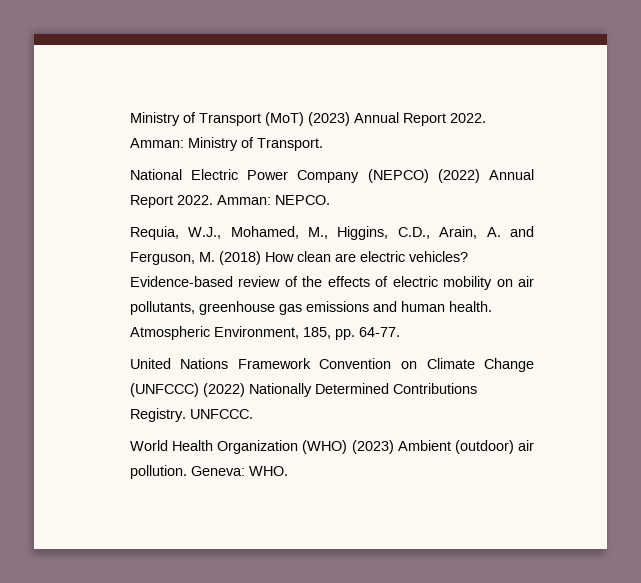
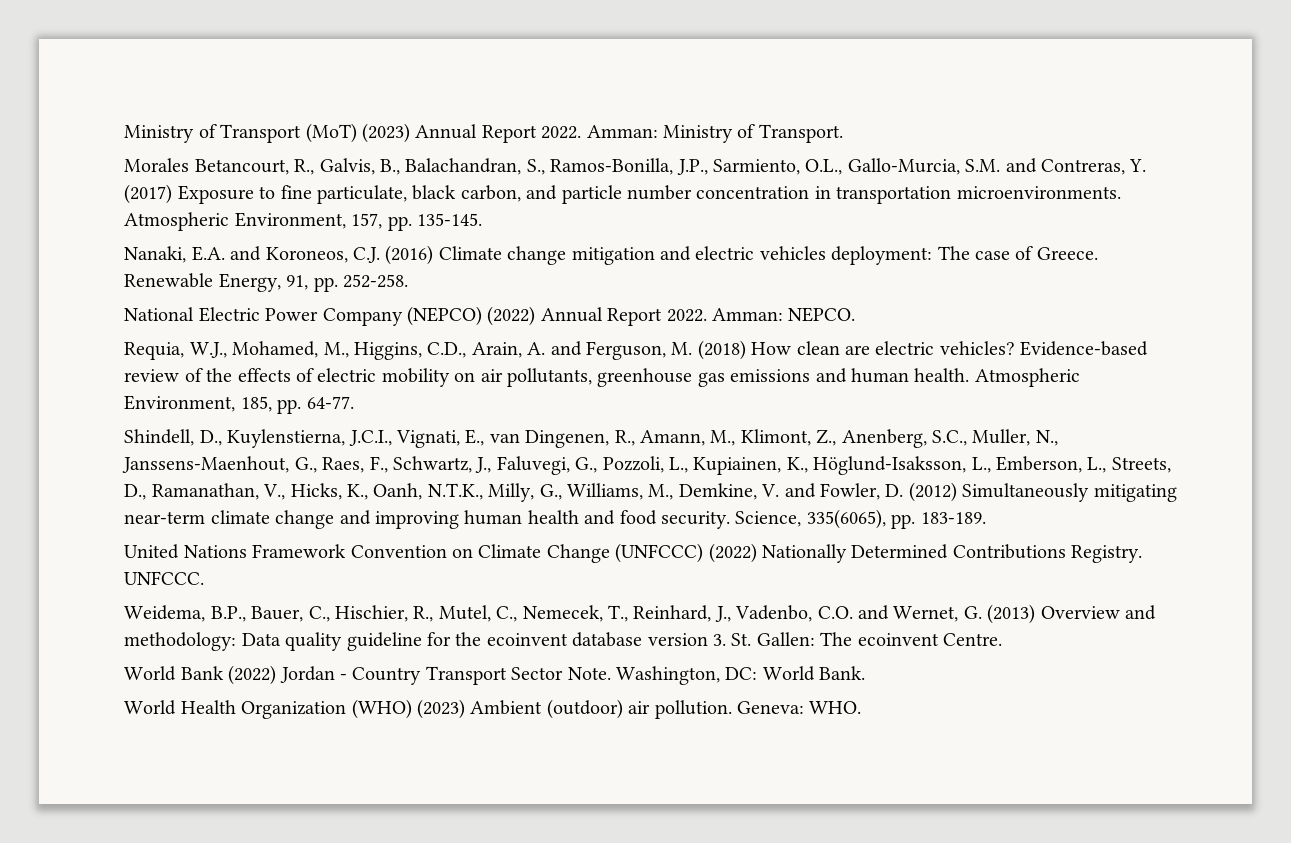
+ Morales Betancourt, R., Galvis, B., Balachandran, S., Ramos-Bonilla, J.P., Sarmiento, O.L., Gallo-Murcia, S.M. and Contreras, Y. (2017) Exposure to fine particulate, black carbon, and particle number concentration in transportation microenvironments. Atmospheric Environment, 157, pp. 135-145.
+ Nanaki, E.A. and Koroneos, C.J. (2016) Climate change mitigation and electric vehicles deployment: The case of Greece. Renewable Energy, 91, pp. 252-258.
+ Shindell, D., Kuylenstierna, J.C.I., Vignati, E., van Dingenen, R., Amann, M., Klimont, Z., Anenberg, S.C., Muller, N., Janssens-Maenhout, G., Raes, F., Schwartz, J., Faluvegi, G., Pozzoli, L., Kupiainen, K., Höglund-Isaksson, L., Emberson, L., Streets, D., Ramanathan, V., Hicks, K., Oanh, N.T.K., Milly, G., Williams, M., Demkine, V. and Fowler, D. (2012) Simultaneously mitigating near-term climate change and improving human health and food security. Science, 335(6065), pp. 183-189.
+ Weidema, B.P., Bauer, C., Hischier, R., Mutel, C., Nemecek, T., Reinhard, J., Vadenbo, C.O. and Wernet, G. (2013) Overview and methodology: Data quality guideline for the ecoinvent database version 3. St. Gallen: The ecoinvent Centre.
+ World Bank (2022) Jordan - Country Transport Sector Note. Washington, DC: World Bank.

